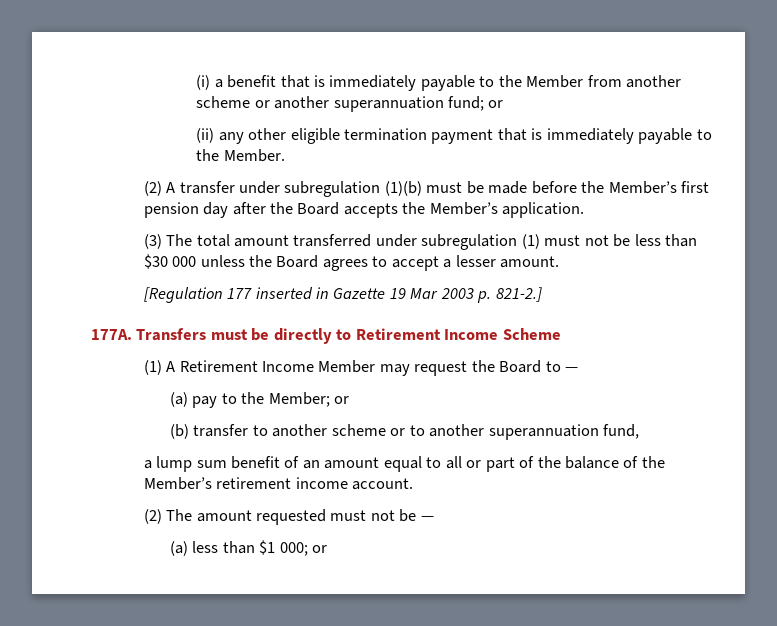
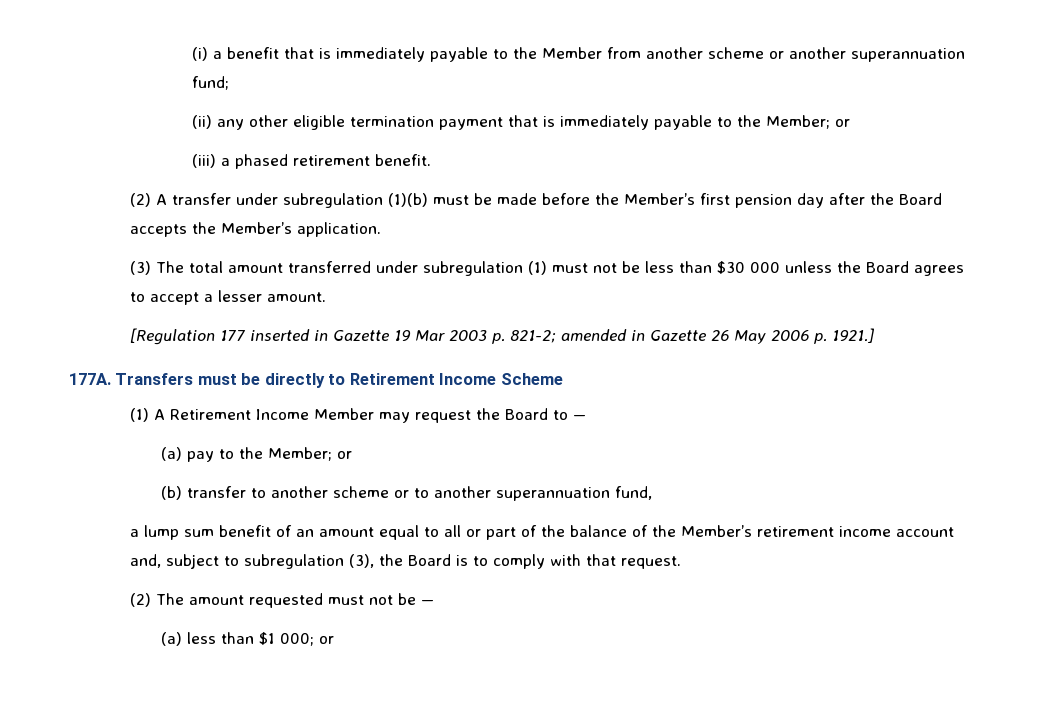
- (i) a benefit that is immediately payable to the Member from another scheme or another superannuation fund; or
+ (i) a benefit that is immediately payable to the Member from another scheme or another superannuation fund;
- (ii) any other eligible termination payment that is immediately payable to the Member.
+ (ii) any other eligible termination payment that is immediately payable to the Member; or
+ (iii) a phased retirement benefit.
- [Regulation 177 inserted in Gazette 19 Mar 2003 p. 821-2.]
+ [Regulation 177 inserted in Gazette 19 Mar 2003 p. 821-2; amended in Gazette 26 May 2006 p. 1921.]
- a lump sum benefit of an amount equal to all or part of the balance of the Member’s retirement income account.
+ a lump sum benefit of an amount equal to all or part of the balance of the Member’s retirement income account and, subject to subregulation (3), the Board is to comply with that request.

